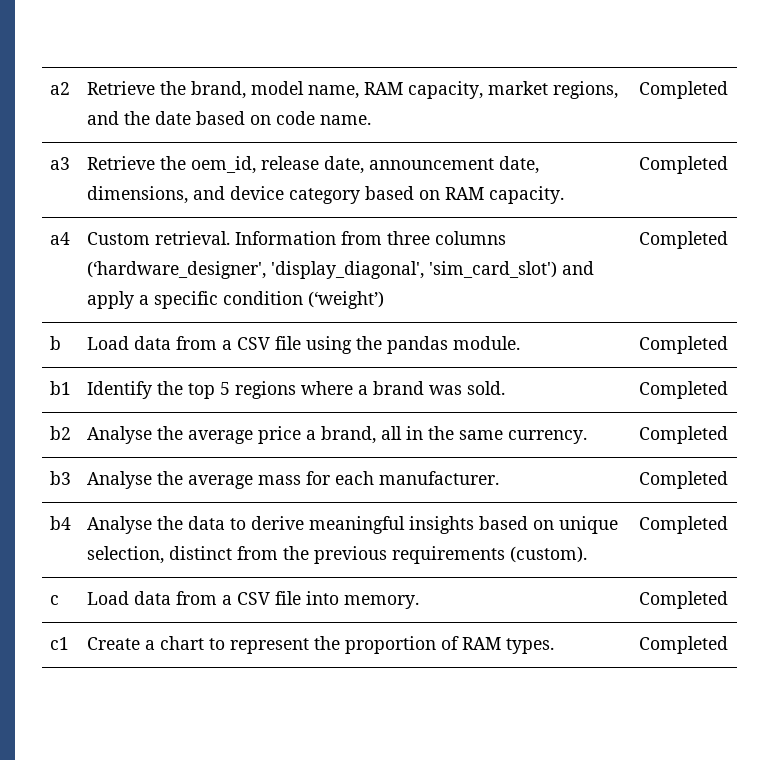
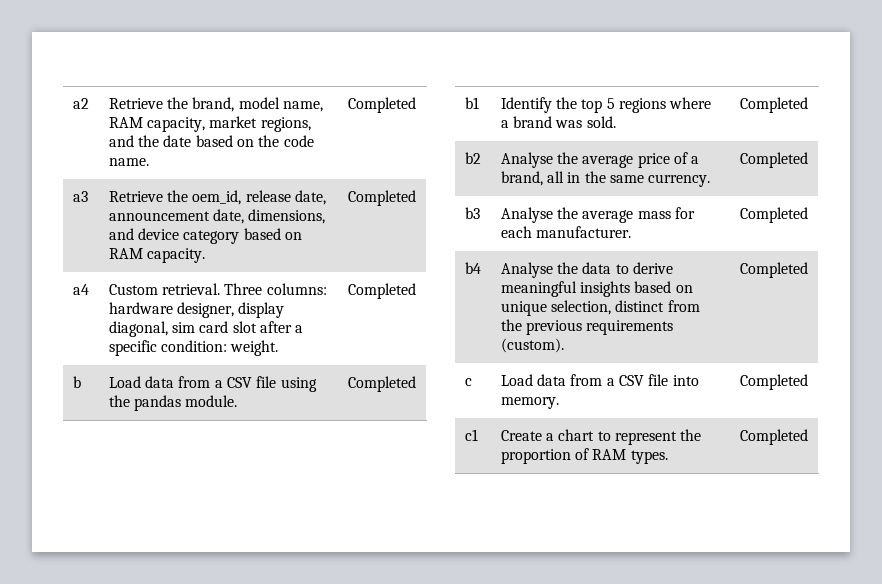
- a2 | Retrieve the brand, model name, RAM capacity, market regions, and the date based on code name. | Completed
+ a2 | Retrieve the brand, model name, RAM capacity, market regions, and the date based on the code name. | Completed
- a4 | Custom retrieval. Information from three columns (‘hardware_designer', 'display_diagonal', 'sim_card_slot') and apply a specific condition (‘weight’) | Completed
+ a4 | Custom retrieval. Three columns: hardware designer, display diagonal, sim card slot after a specific condition: weight. | Completed
- b2 | Analyse the average price a brand, all in the same currency. | Completed
+ b2 | Analyse the average price of a brand, all in the same currency. | Completed

